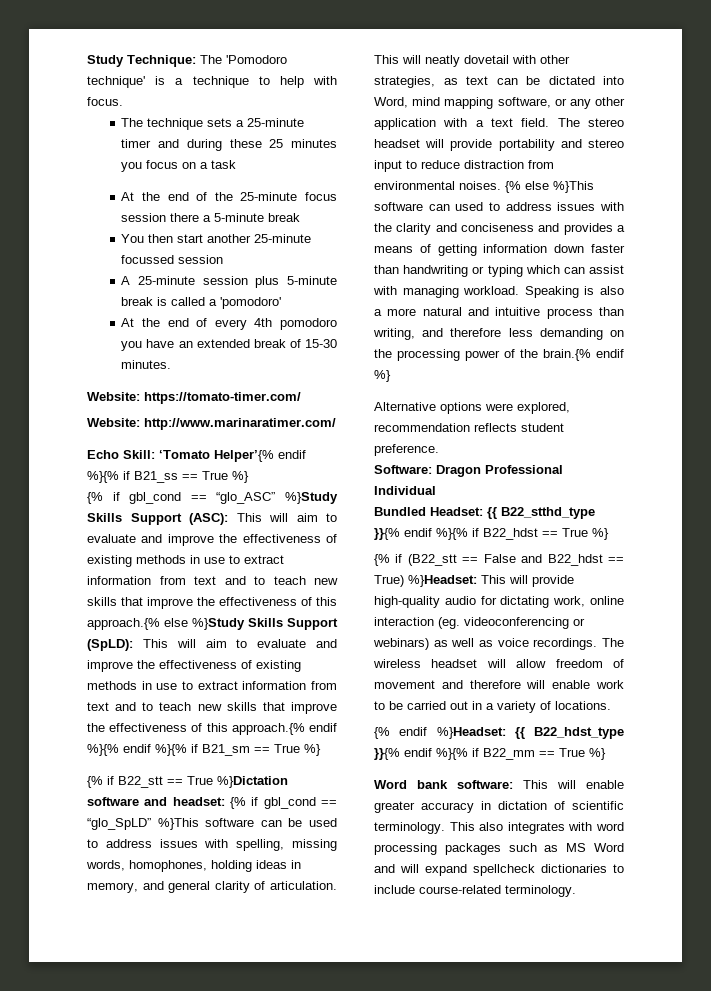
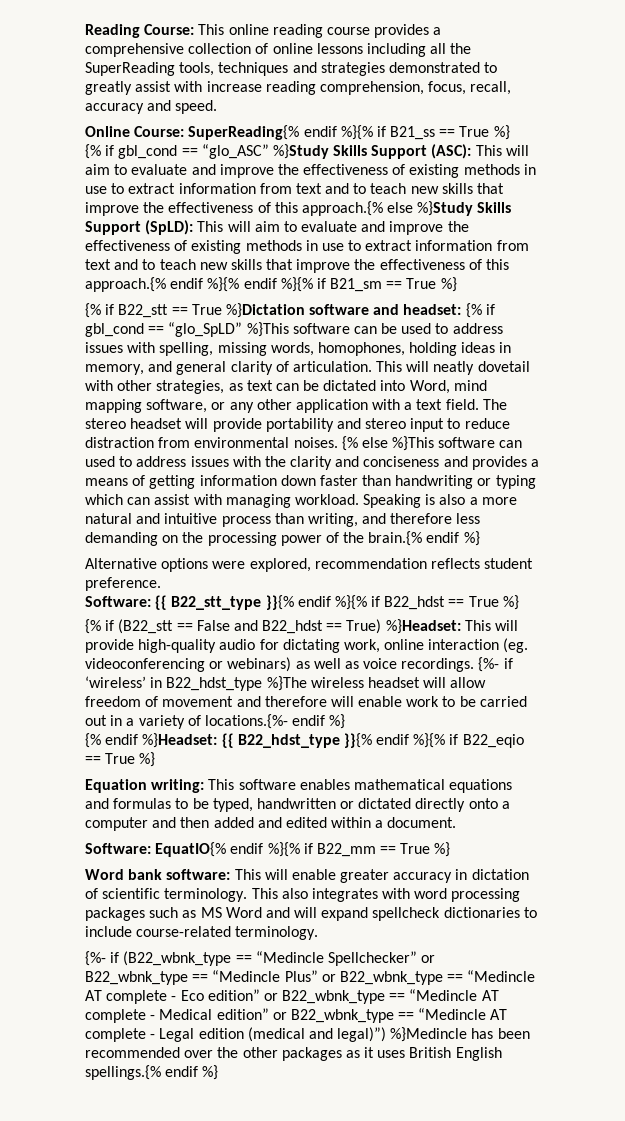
- Study Technique: The 'Pomodoro technique' is a technique to help with focus.
- The technique sets a 25-minute timer and during these 25 minutes you focus on a task
- At the end of the 25-minute focus session there a 5-minute break
- You then start another 25-minute focussed session
- A 25-minute session plus 5-minute break is called a 'pomodoro'
- At the end of every 4th pomodoro you have an extended break of 15-30 minutes.
- Website: https://tomato-timer.com/
- Website: http://www.marinaratimer.com/
- Echo Skill: ‘Tomato Helper’{% endif %}{% if B21_ss == True %}
+ Reading Course: This online reading course provides a comprehensive collection of online lessons including all the SuperReading tools, techniques and strategies demonstrated to greatly assist with increase reading comprehension, focus, recall, accuracy and speed.
+ Online Course: SuperReading{% endif %}{% if B21_ss == True %}
- Software: Dragon Professional Individual
- Bundled Headset: {{ B22_stthd_type }}{% endif %}{% if B22_hdst == True %}
+ Software: {{ B22_stt_type }}{% endif %}{% if B22_hdst == True %}
- The wireless headset will allow freedom of movement and therefore will enable work to be carried out in a variety of locations.
+ {%- if ‘wireless’ in B22_hdst_type %}The wireless headset will allow freedom of movement and therefore will enable work to be carried out in a variety of locations.{%- endif %}
- {% endif %}Headset: {{ B22_hdst_type }}{% endif %}{% if B22_mm == True %}
+ {% endif %}Headset: {{ B22_hdst_type }}{% endif %}{% if B22_eqio == True %}
+ Equation writing: This software enables mathematical equations and formulas to be typed, handwritten or dictated directly onto a computer and then added and edited within a document.
+ Software: EquatIO{% endif %}{% if B22_mm == True %}
+ {%- if (B22_wbnk_type == “Medincle Spellchecker” or B22_wbnk_type == “Medincle Plus” or B22_wbnk_type == “Medincle AT complete - Eco edition” or B22_wbnk_type == “Medincle AT complete - Medical edition” or B22_wbnk_type == “Medincle AT complete - Legal edition (medical and legal)”) %}Medincle has been recommended over the other packages as it uses British English spellings.{% endif %}

